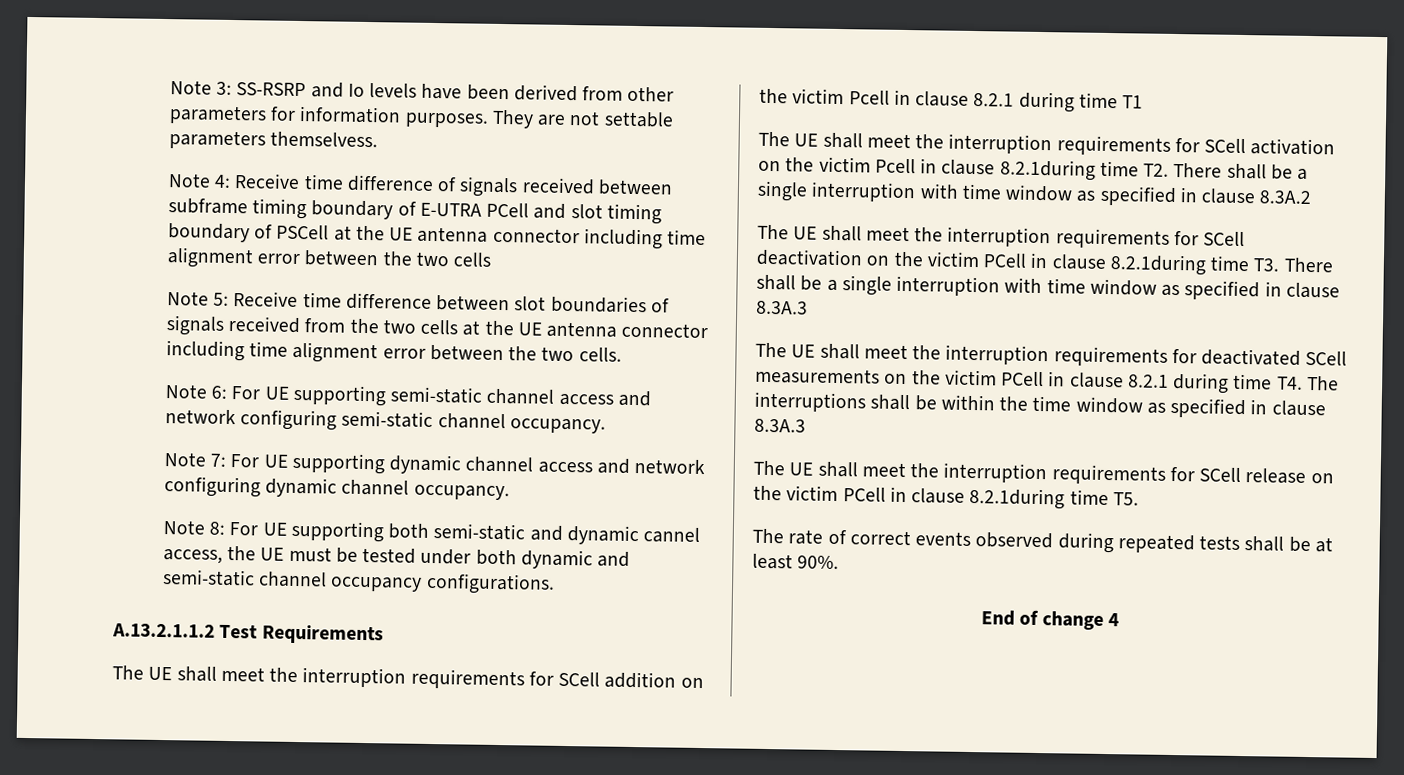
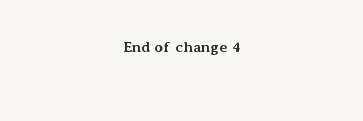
- Note 3: SS-RSRP and Io levels have been derived from other parameters for information purposes. They are not settable parameters themselvess.
- Note 4: Receive time difference of signals received between subframe timing boundary of E-UTRA PCell and slot timing boundary of PSCell at the UE antenna connector including time alignment error between the two cells
- Note 5: Receive time difference between slot boundaries of signals received from the two cells at the UE antenna connector including time alignment error between the two cells.
- Note 6: For UE supporting semi-static channel access and network configuring semi-static channel occupancy.
- Note 7: For UE supporting dynamic channel access and network configuring dynamic channel occupancy.
- Note 8: For UE supporting both semi-static and dynamic cannel access, the UE must be tested under both dynamic and semi-static channel occupancy configurations.
- A.13.2.1.1.2 Test Requirements
- The UE shall meet the interruption requirements for SCell addition on the victim Pcell in clause 8.2.1 during time T1
- The UE shall meet the interruption requirements for SCell activation on the victim Pcell in clause 8.2.1during time T2. There shall be a single interruption with time window as specified in clause 8.3A.2
- The UE shall meet the interruption requirements for SCell deactivation on the victim PCell in clause 8.2.1during time T3. There shall be a single interruption with time window as specified in clause 8.3A.3
- The UE shall meet the interruption requirements for deactivated SCell measurements on the victim PCell in clause 8.2.1 during time T4. The interruptions shall be within the time window as specified in clause 8.3A.3
- The UE shall meet the interruption requirements for SCell release on the victim PCell in clause 8.2.1during time T5.
- The rate of correct events observed during repeated tests shall be at least 90%.

